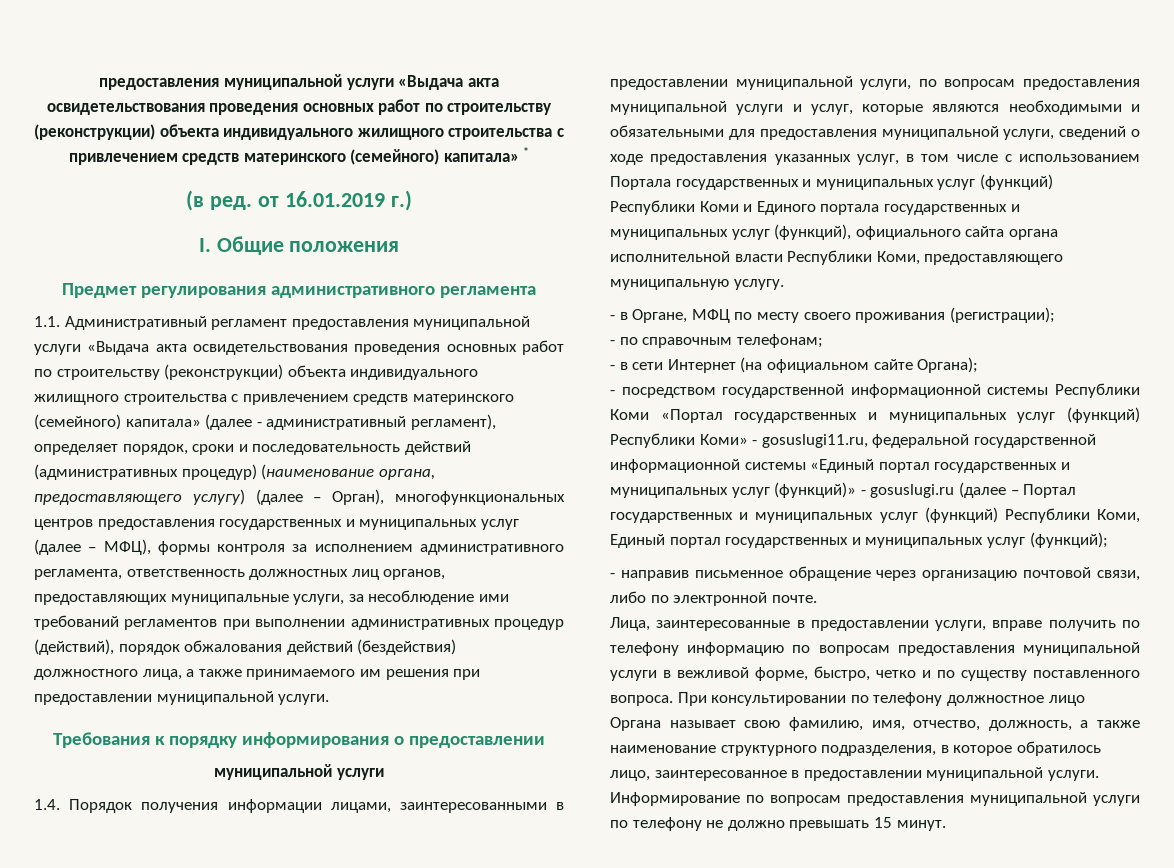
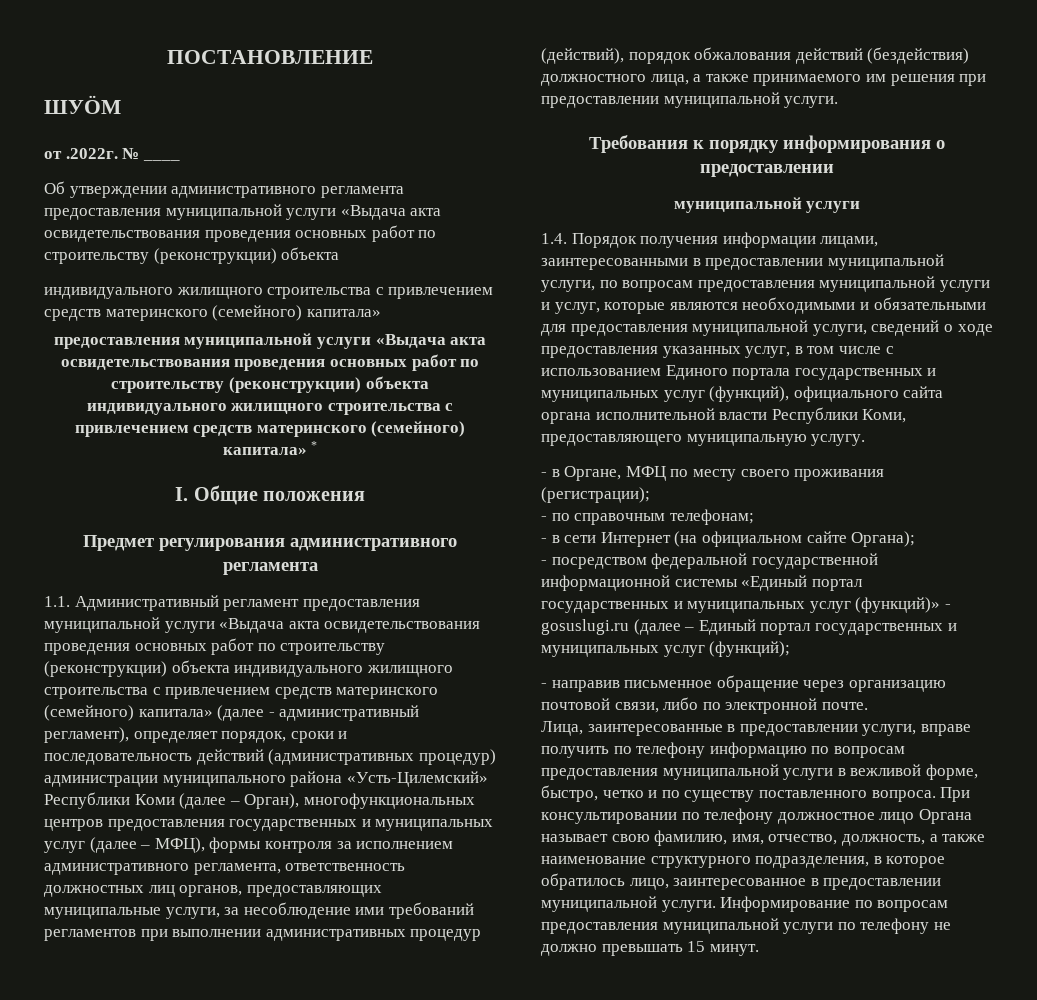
+ ПОСТАНОВЛЕНИЕ
+ ШУÖМ
+ от .2022г. № ____
+ Об утверждении административного регламента предоставления муниципальной услуги «Выдача акта освидетельствования проведения основных работ по строительству (реконструкции) объекта
+ индивидуального жилищного строительства с привлечением средств материнского (семейного) капитала»
- (в ред. от 16.01.2019 г.)
- 1.1. Административный регламент предоставления муниципальной услуги «Выдача акта освидетельствования проведения основных работ по строительству (реконструкции) объекта индивидуального жилищного строительства с привлечением средств материнского (семейного) капитала» (далее - административный регламент), определяет порядок, сроки и последовательность действий (административных процедур) (наименование органа, предоставляющего услугу) (далее – Орган), многофункциональных центров предоставления государственных и муниципальных услуг (далее – МФЦ), формы контроля за исполнением административного регламента, ответственность должностных лиц органов, предоставляющих муниципальные услуги, за несоблюдение ими требований регламентов при выполнении административных процедур (действий), порядок обжалования действий (бездействия) должностного лица, а также принимаемого им решения при предоставлении муниципальной услуги.
+ 1.1. Административный регламент предоставления муниципальной услуги «Выдача акта освидетельствования проведения основных работ по строительству (реконструкции) объекта индивидуального жилищного строительства с привлечением средств материнского (семейного) капитала» (далее - административный регламент), определяет порядок, сроки и последовательность действий (административных процедур) администрации муниципального района «Усть-Цилемский» Республики Коми (далее – Орган), многофункциональных центров предоставления государственных и муниципальных услуг (далее – МФЦ), формы контроля за исполнением административного регламента, ответственность должностных лиц органов, предоставляющих муниципальные услуги, за несоблюдение ими требований регламентов при выполнении административных процедур (действий), порядок обжалования действий (бездействия) должностного лица, а также принимаемого им решения при предоставлении муниципальной услуги.
- 1.4. Порядок получения информации лицами, заинтересованными в предоставлении муниципальной услуги, по вопросам предоставления муниципальной услуги и услуг, которые являются необходимыми и обязательными для предоставления муниципальной услуги, сведений о ходе предоставления указанных услуг, в том числе с использованием Портала государственных и муниципальных услуг (функций) Республики Коми и Единого портала государственных и муниципальных услуг (функций), официального сайта органа исполнительной власти Республики Коми, предоставляющего муниципальную услугу.
+ 1.4. Порядок получения информации лицами, заинтересованными в предоставлении муниципальной услуги, по вопросам предоставления муниципальной услуги и услуг, которые являются необходимыми и обязательными для предоставления муниципальной услуги, сведений о ходе предоставления указанных услуг, в том числе с использованием Единого портала государственных и муниципальных услуг (функций), официального сайта органа исполнительной власти Республики Коми, предоставляющего муниципальную услугу.
- - посредством государственной информационной системы Республики Коми «Портал государственных и муниципальных услуг (функций) Республики Коми» - gosuslugi11.ru, федеральной государственной информационной системы «Единый портал государственных и муниципальных услуг (функций)» - gosuslugi.ru (далее – Портал государственных и муниципальных услуг (функций) Республики Коми, Единый портал государственных и муниципальных услуг (функций);
+ - посредством федеральной государственной информационной системы «Единый портал государственных и муниципальных услуг (функций)» - gosuslugi.ru (далее – Единый портал государственных и муниципальных услуг (функций);

